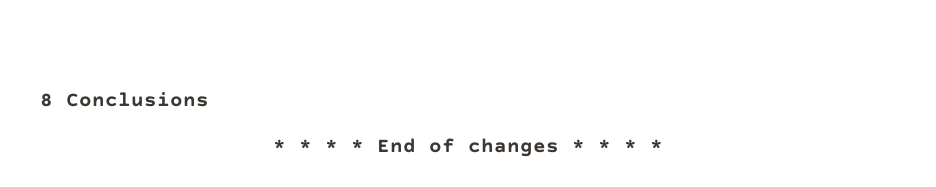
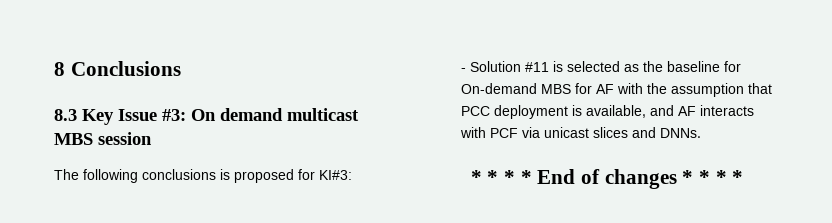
+ 8.3 Key Issue #3: On demand multicast MBS session
+ The following conclusions is proposed for KI#3:
+ - Solution #11 is selected as the baseline for On-demand MBS for AF with the assumption that PCC deployment is available, and AF interacts with PCF via unicast slices and DNNs.

